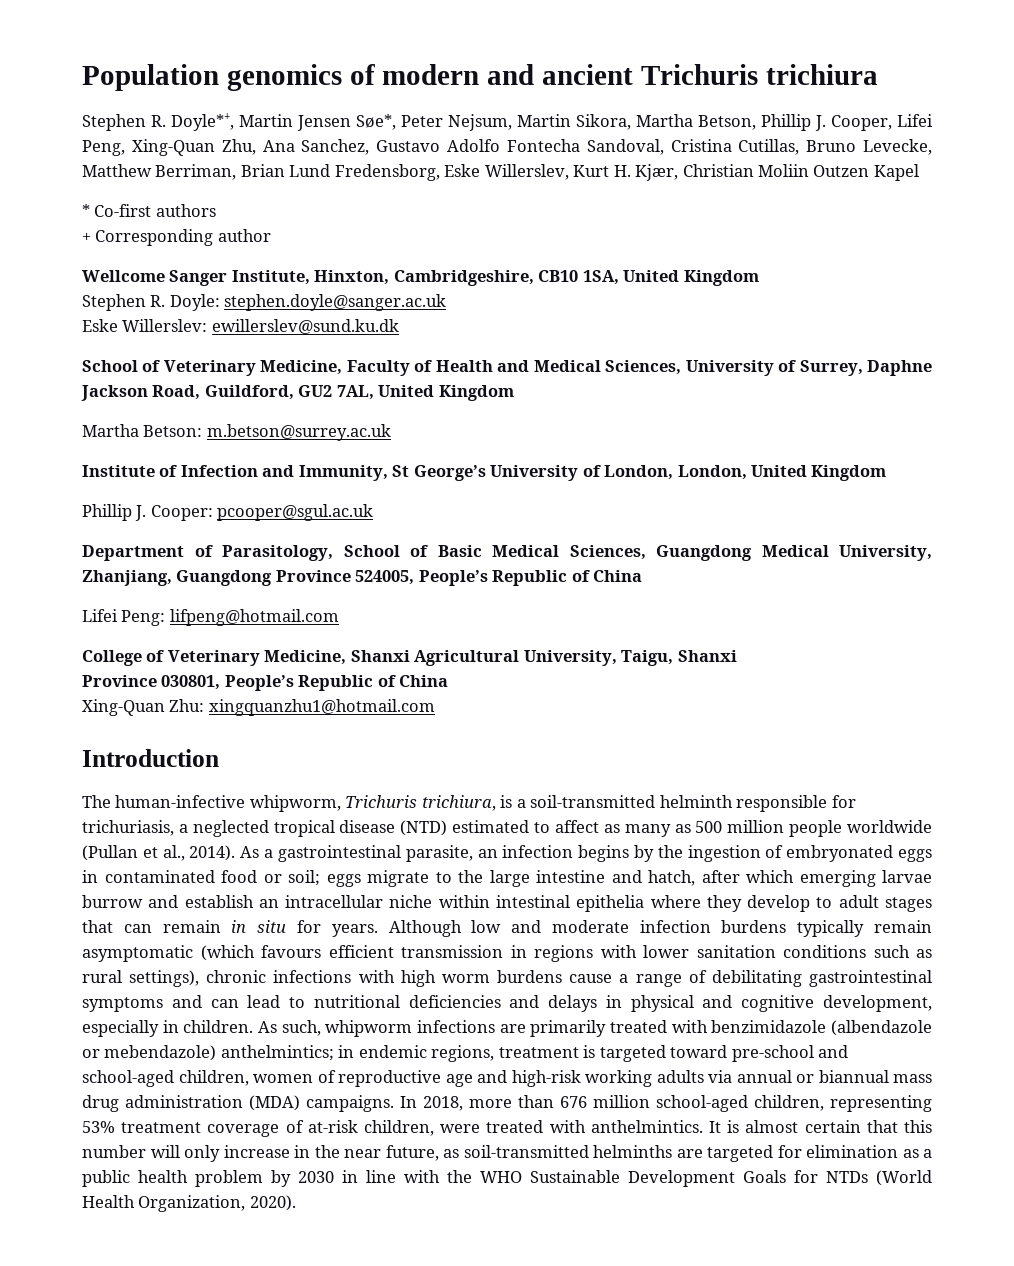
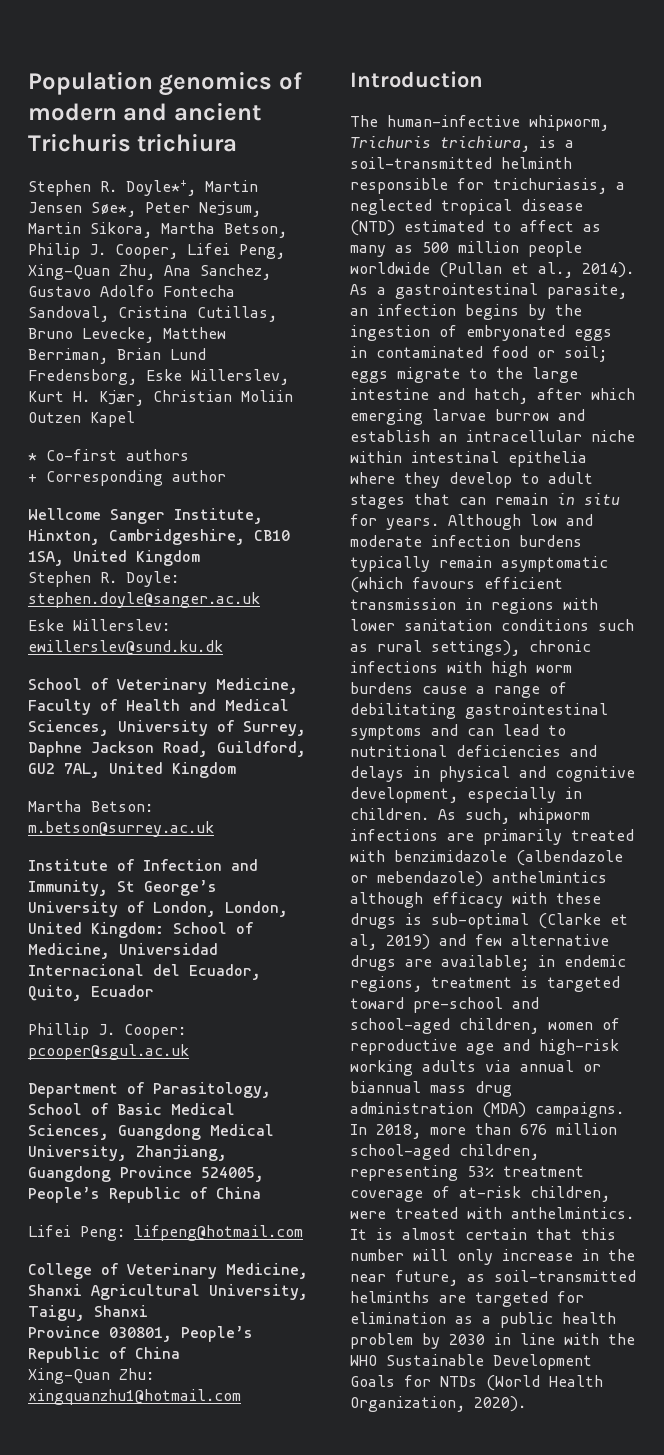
- Stephen R. Doyle*+, Martin Jensen Søe*, Peter Nejsum, Martin Sikora, Martha Betson, Phillip J. Cooper, Lifei Peng, Xing-Quan Zhu, Ana Sanchez, Gustavo Adolfo Fontecha Sandoval, Cristina Cutillas, Bruno Levecke, Matthew Berriman, Brian Lund Fredensborg, Eske Willerslev, Kurt H. Kjær, Christian Moliin Outzen Kapel
+ Stephen R. Doyle*+, Martin Jensen Søe*, Peter Nejsum, Martin Sikora, Martha Betson, Philip J. Cooper, Lifei Peng, Xing-Quan Zhu, Ana Sanchez, Gustavo Adolfo Fontecha Sandoval, Cristina Cutillas, Bruno Levecke, Matthew Berriman, Brian Lund Fredensborg, Eske Willerslev, Kurt H. Kjær, Christian Moliin Outzen Kapel
- Institute of Infection and Immunity, St George’s University of London, London, United Kingdom
+ Institute of Infection and Immunity, St George’s University of London, London, United Kingdom: School of Medicine, Universidad Internacional del Ecuador, Quito, Ecuador
- As such, whipworm infections are primarily treated with benzimidazole (albendazole or mebendazole) anthelmintics; in endemic regions, treatment is targeted toward pre-school and school-aged children, women of reproductive age and high-risk working adults via annual or biannual mass drug administration (MDA) campaigns.
+ As such, whipworm infections are primarily treated with benzimidazole (albendazole or mebendazole) anthelmintics although efficacy with these drugs is sub-optimal (Clarke et al, 2019) and few alternative drugs are available; in endemic regions, treatment is targeted toward pre-school and school-aged children, women of reproductive age and high-risk working adults via annual or biannual mass drug administration (MDA) campaigns.

